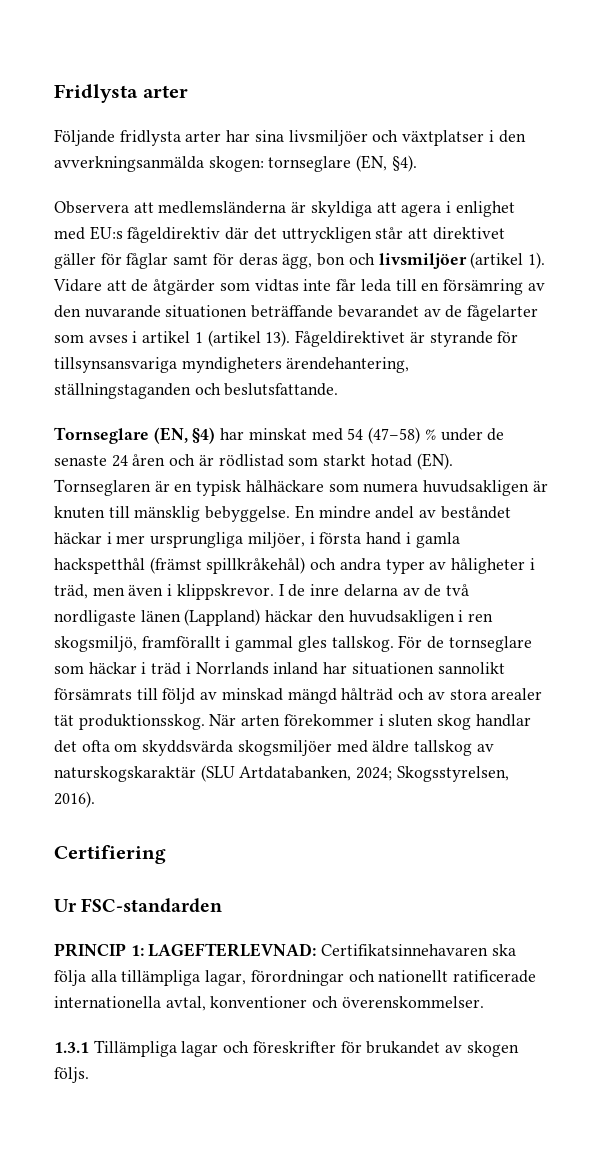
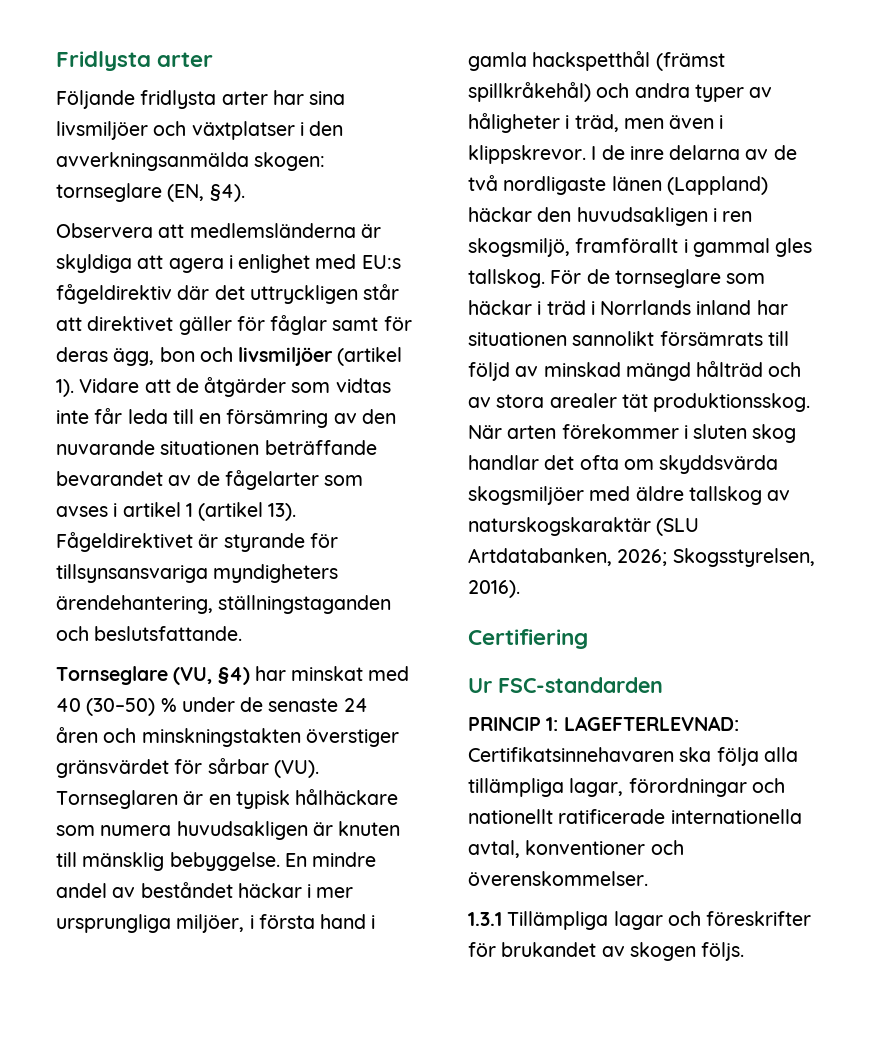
- Tornseglare (EN, §4) har minskat med 54 (47–58) % under de senaste 24 åren och är rödlistad som starkt hotad (EN). Tornseglaren är en typisk hålhäckare som numera huvudsakligen är knuten till mänsklig bebyggelse.
+ Tornseglare (VU, §4) har minskat med 40 (30–50) % under de senaste 24 åren och minskningstakten överstiger gränsvärdet för sårbar (VU). Tornseglaren är en typisk hålhäckare som numera huvudsakligen är knuten till mänsklig bebyggelse.
- När arten förekommer i sluten skog handlar det ofta om skyddsvärda skogsmiljöer med äldre tallskog av naturskogskaraktär (SLU Artdatabanken, 2024; Skogsstyrelsen, 2016).
+ När arten förekommer i sluten skog handlar det ofta om skyddsvärda skogsmiljöer med äldre tallskog av naturskogskaraktär (SLU Artdatabanken, 2026; Skogsstyrelsen, 2016).

